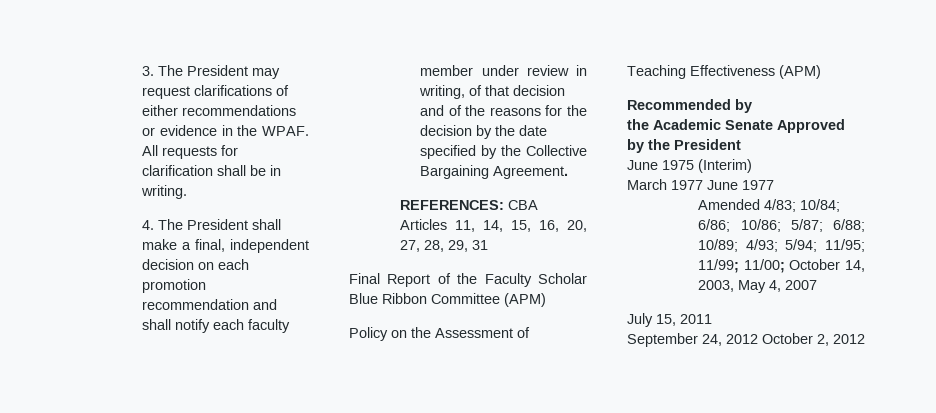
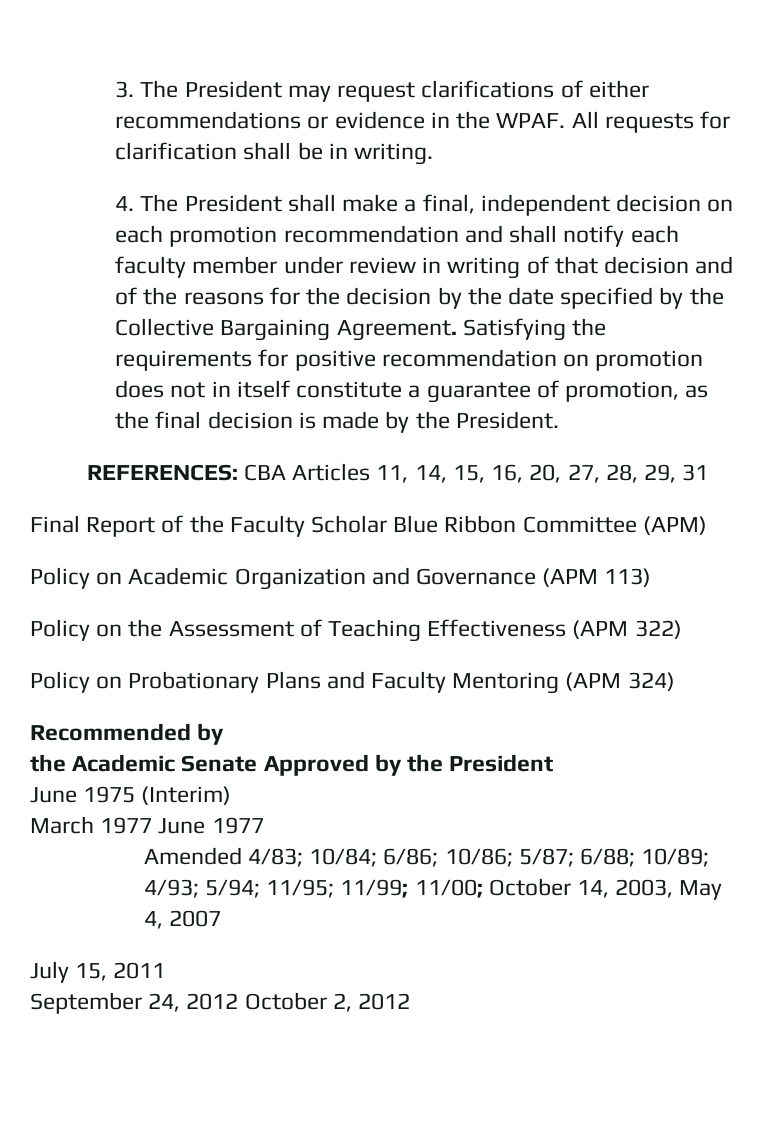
- 4. The President shall make a final, independent decision on each promotion recommendation and shall notify each faculty member under review in writing, of that decision and of the reasons for the decision by the date specified by the Collective Bargaining Agreement.
+ 4. The President shall make a final, independent decision on each promotion recommendation and shall notify each faculty member under review in writing of that decision and of the reasons for the decision by the date specified by the Collective Bargaining Agreement. Satisfying the requirements for positive recommendation on promotion does not in itself constitute a guarantee of promotion, as the final decision is made by the President.
+ Policy on Academic Organization and Governance (APM 113)
- Policy on the Assessment of Teaching Effectiveness (APM)
+ Policy on the Assessment of Teaching Effectiveness (APM 322)
+ Policy on Probationary Plans and Faculty Mentoring (APM 324)

